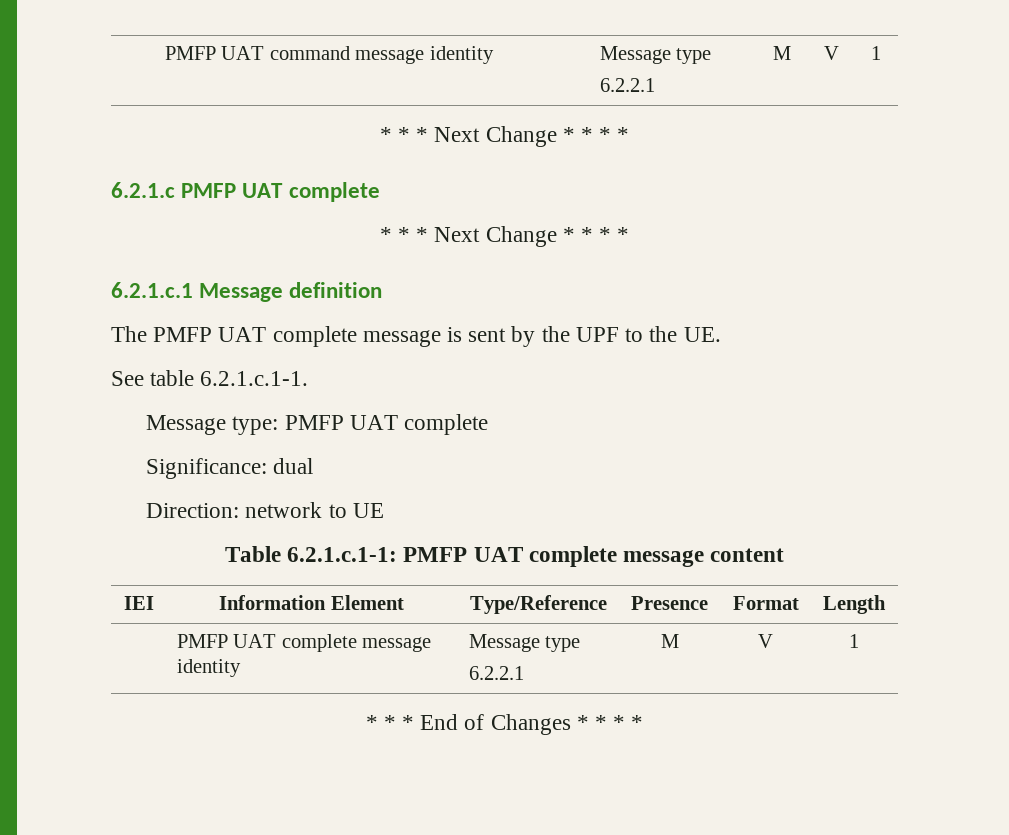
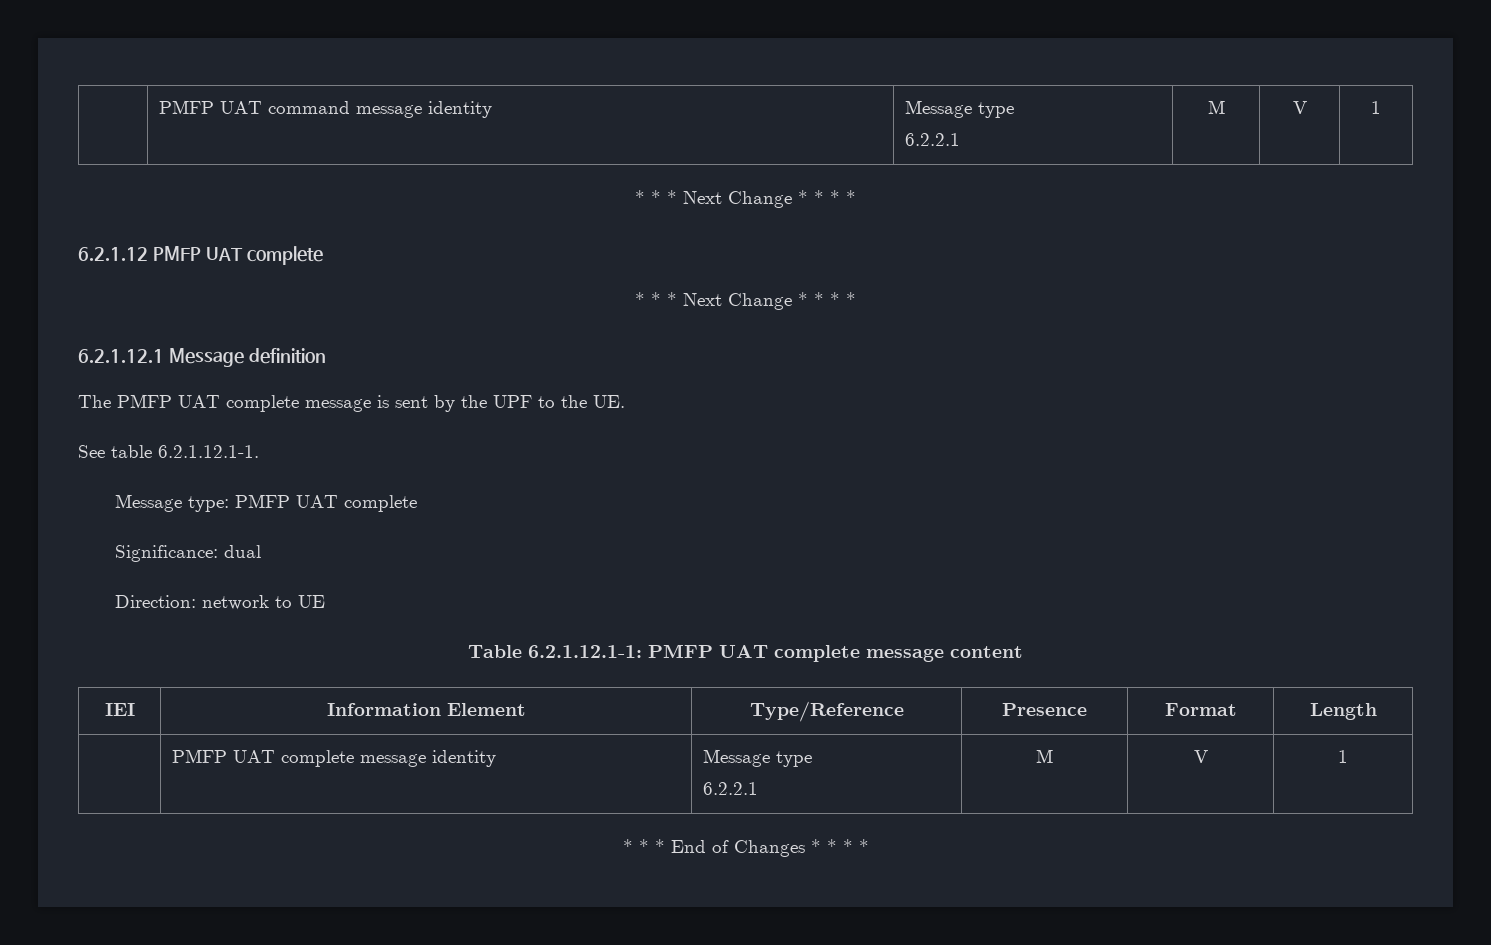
- 6.2.1.c PMFP UAT complete
+ 6.2.1.12 PMFP UAT complete
- 6.2.1.c.1 Message definition
+ 6.2.1.12.1 Message definition
- See table 6.2.1.c.1-1.
+ See table 6.2.1.12.1-1.
- Table 6.2.1.c.1-1: PMFP UAT complete message content
+ Table 6.2.1.12.1-1: PMFP UAT complete message content

